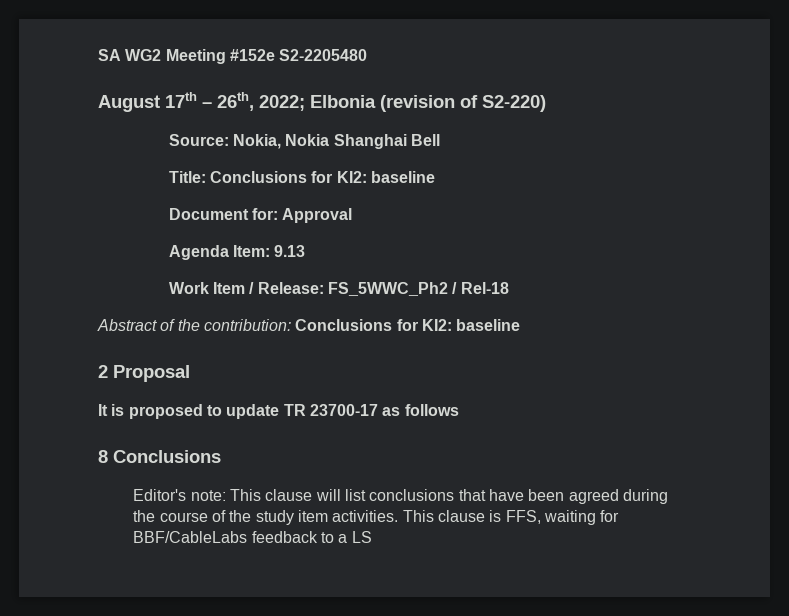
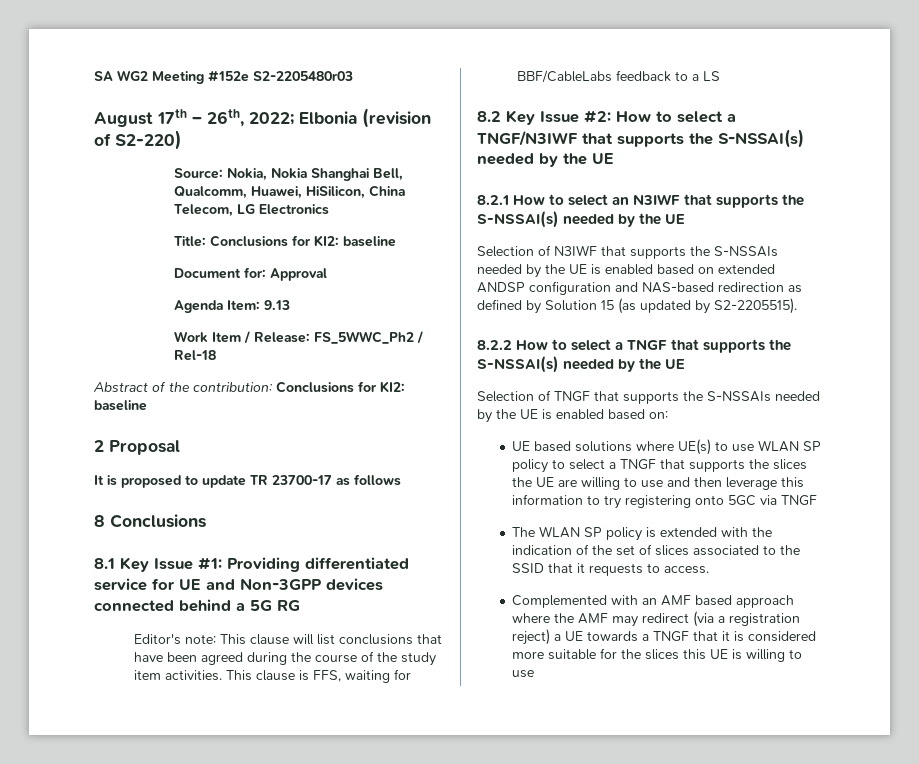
- SA WG2 Meeting #152e S2-2205480
+ SA WG2 Meeting #152e S2-2205480r03
- Source: Nokia, Nokia Shanghai Bell
+ Source: Nokia, Nokia Shanghai Bell, Qualcomm, Huawei, HiSilicon, China Telecom, LG Electronics
+ 8.1 Key Issue #1: Providing differentiated service for UE and Non-3GPP devices connected behind a 5G RG
+ 8.2 Key Issue #2: How to select a TNGF/N3IWF that supports the S-NSSAI(s) needed by the UE
+ 8.2.1 How to select an N3IWF that supports the S-NSSAI(s) needed by the UE
+ Selection of N3IWF that supports the S-NSSAIs needed by the UE is enabled based on extended ANDSP configuration and NAS-based redirection as defined by Solution 15 (as updated by S2-2205515).
+ 8.2.2 How to select a TNGF that supports the S-NSSAI(s) needed by the UE
+ Selection of TNGF that supports the S-NSSAIs needed by the UE is enabled based on:
+ UE based solutions where UE(s) to use WLAN SP policy to select a TNGF that supports the slices the UE are willing to use and then leverage this information to try registering onto 5GC via TNGF
+ The WLAN SP policy is extended with the indication of the set of slices associated to the SSID that it requests to access.
+ Complemented with an AMF based approach where the AMF may redirect (via a registration reject) a UE towards a TNGF that it is considered more suitable for the slices this UE is willing to use

